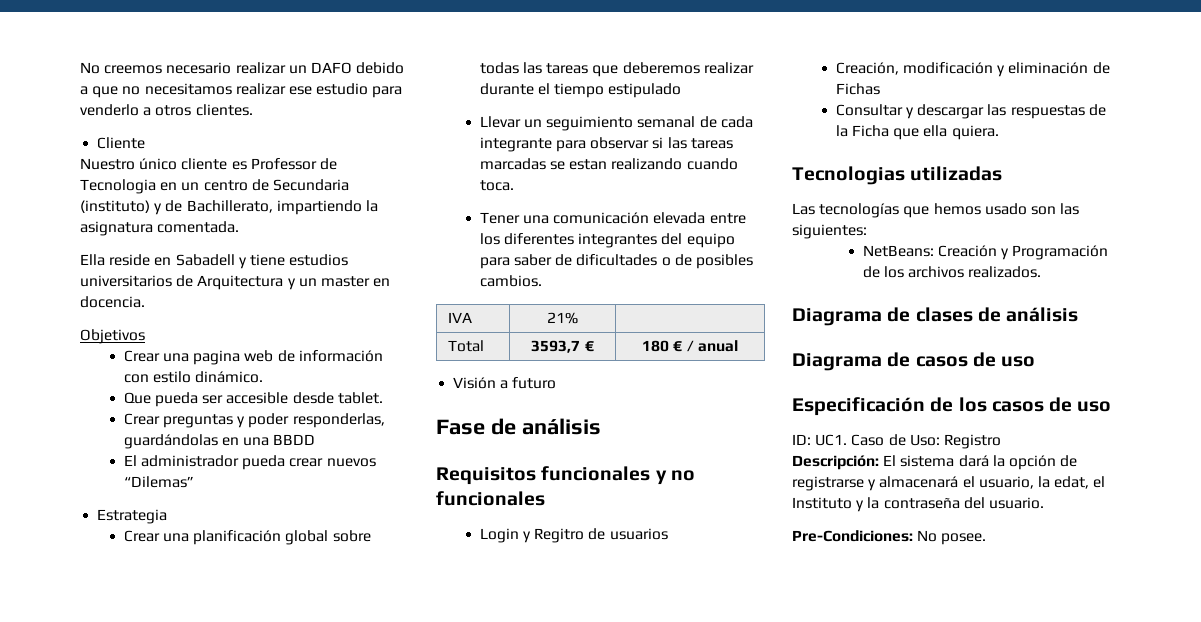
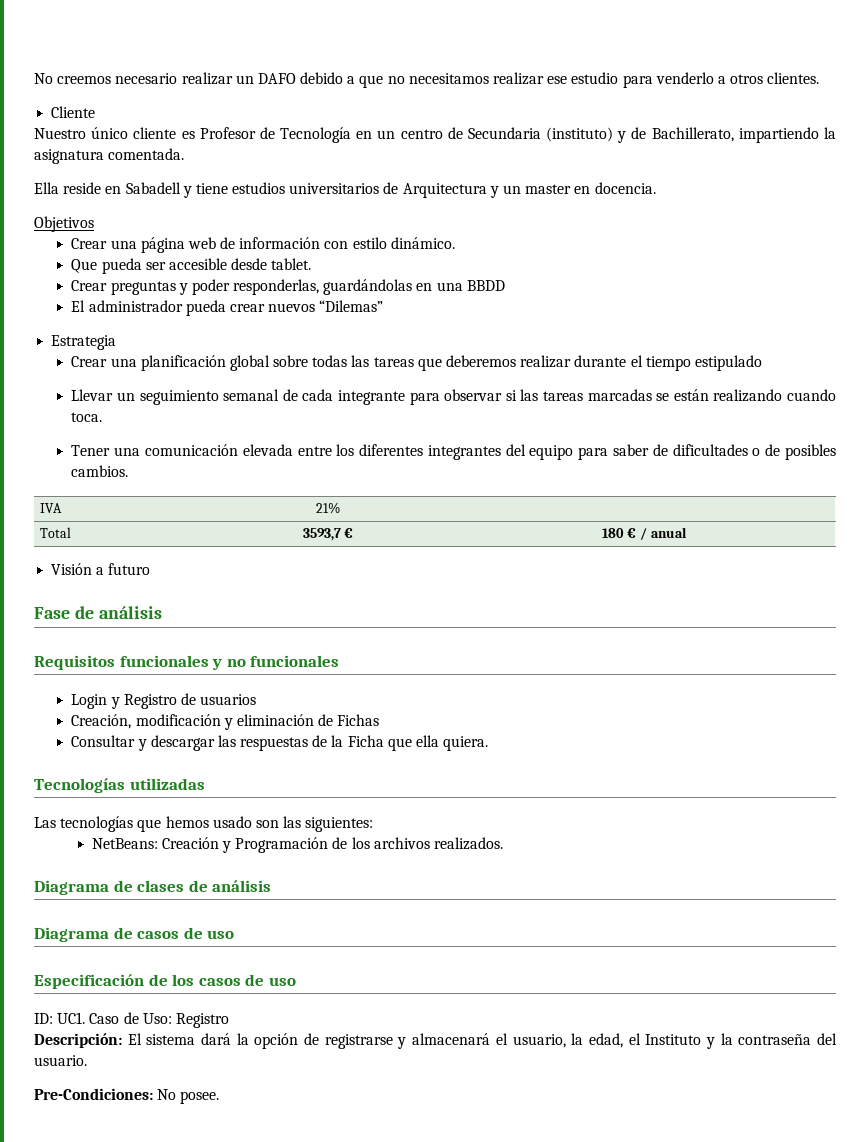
- Nuestro único cliente es Professor de Tecnologia en un centro de Secundaria (instituto) y de Bachillerato, impartiendo la asignatura comentada.
+ Nuestro único cliente es Profesor de Tecnología en un centro de Secundaria (instituto) y de Bachillerato, impartiendo la asignatura comentada.
- Crear una pagina web de información con estilo dinámico.
+ Crear una página web de información con estilo dinámico.
- Llevar un seguimiento semanal de cada integrante para observar si las tareas marcadas se estan realizando cuando toca.
+ Llevar un seguimiento semanal de cada integrante para observar si las tareas marcadas se están realizando cuando toca.
- Login y Regitro de usuarios
+ Login y Registro de usuarios
- Tecnologias utilizadas
+ Tecnologías utilizadas
- Descripción: El sistema dará la opción de registrarse y almacenará el usuario, la edat, el Instituto y la contraseña del usuario.
+ Descripción: El sistema dará la opción de registrarse y almacenará el usuario, la edad, el Instituto y la contraseña del usuario.

